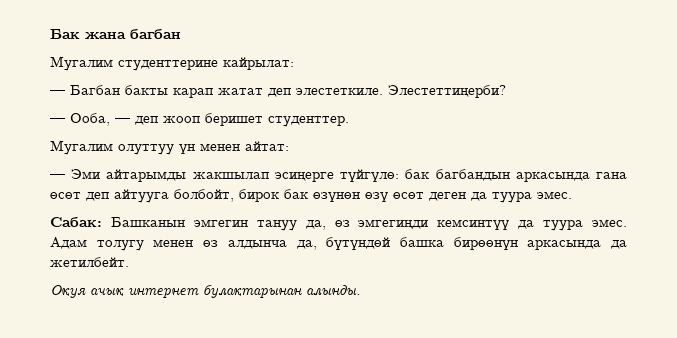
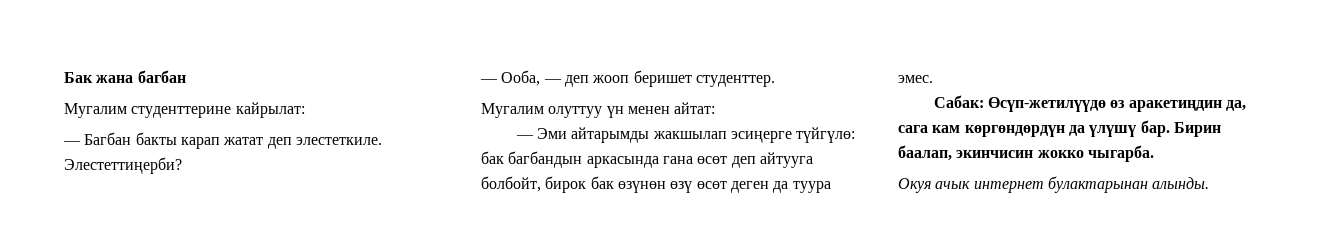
- Сабак: Башканын эмгегин тануу да, өз эмгегиңди кемсинтүү да туура эмес. Адам толугу менен өз алдынча да, бүтүндөй башка бирөөнүн аркасында да жетилбейт.
+ Сабак: Өсүп-жетилүүдө өз аракетиңдин да, сага кам көргөндөрдүн да үлүшү бар. Бирин баалап, экинчисин жокко чыгарба.

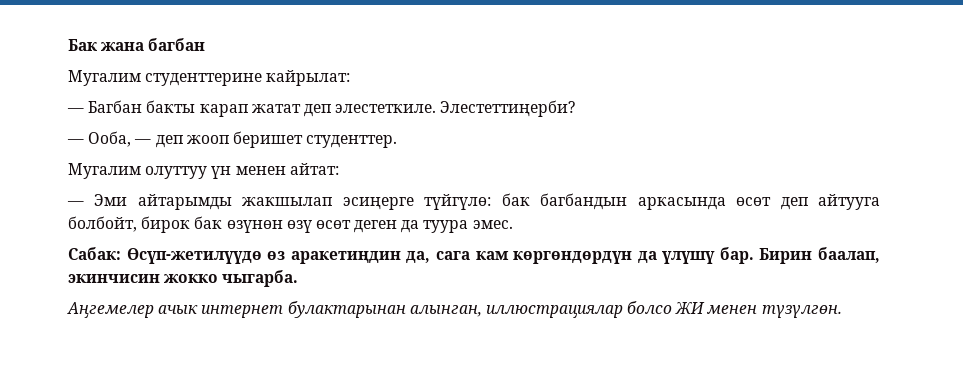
- — Эми айтарымды жакшылап эсиңерге түйгүлө: бак багбандын аркасында гана өсөт деп айтууга болбойт, бирок бак өзүнөн өзү өсөт деген да туура эмес.
+ — Эми айтарымды жакшылап эсиңерге түйгүлө: бак багбандын аркасында өсөт деп айтууга болбойт, бирок бак өзүнөн өзү өсөт деген да туура эмес.
- Окуя ачык интернет булактарынан алынды.
+ Аңгемелер ачык интернет булактарынан алынган, иллюстрациялар болсо ЖИ менен түзүлгөн.

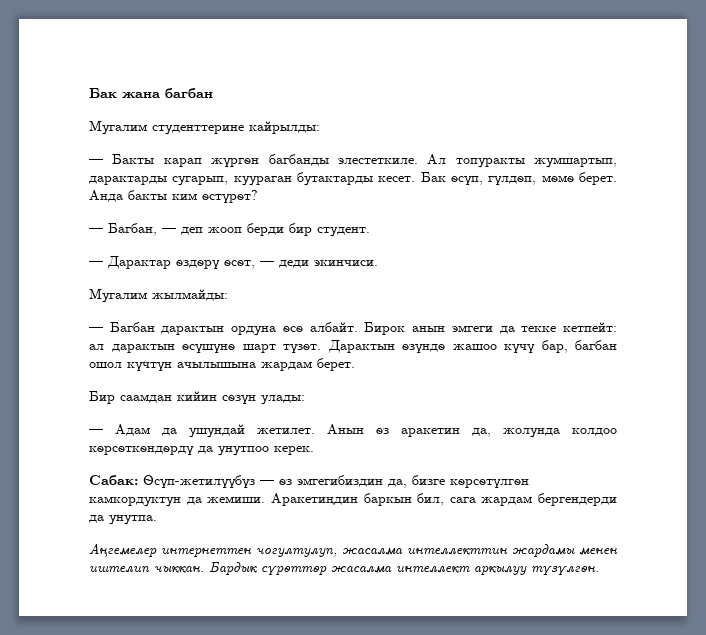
- Мугалим студенттерине кайрылат:
- — Багбан бакты карап жатат деп элестеткиле. Элестеттиңерби?
- — Ооба, — деп жооп беришет студенттер.
- Мугалим олуттуу үн менен айтат:
- — Эми айтарымды жакшылап эсиңерге түйгүлө: бак багбандын аркасында өсөт деп айтууга болбойт, бирок бак өзүнөн өзү өсөт деген да туура эмес.
- Сабак: Өсүп-жетилүүдө өз аракетиңдин да, сага кам көргөндөрдүн да үлүшү бар. Бирин баалап, экинчисин жокко чыгарба.
- Аңгемелер ачык интернет булактарынан алынган, иллюстрациялар болсо ЖИ менен түзүлгөн.
+ Мугалим студенттерине кайрылды:
+ — Бакты карап жүргөн багбанды элестеткиле. Ал топуракты жумшартып, дарактарды сугарып, куураган бутактарды кесет. Бак өсүп, гүлдөп, мөмө берет. Анда бакты ким өстүрөт?
+ — Багбан, — деп жооп берди бир студент.
+ — Дарактар өздөрү өсөт, — деди экинчиси.
+ Мугалим жылмайды:
+ — Багбан дарактын ордуна өсө албайт. Бирок анын эмгеги да текке кетпейт: ал дарактын өсүшүнө шарт түзөт. Дарактын өзүндө жашоо күчү бар, багбан ошол күчтүн ачылышына жардам берет.
+ Бир саамдан кийин сөзүн улады:
+ — Адам да ушундай жетилет. Анын өз аракетин да, жолунда колдоо көрсөткөндөрдү да унутпоо керек.
+ Сабак: Өсүп-жетилүүбүз — өз эмгегибиздин да, бизге көрсөтүлгөн камкордуктун да жемиши. Аракетиңдин баркын бил, сага жардам бергендерди да унутпа.
+ Аңгемелер интернеттен чогултулуп, жасалма интеллекттин жардамы менен иштелип чыккан. Бардык сүрөттөр жасалма интеллект аркылуу түзүлгөн.

